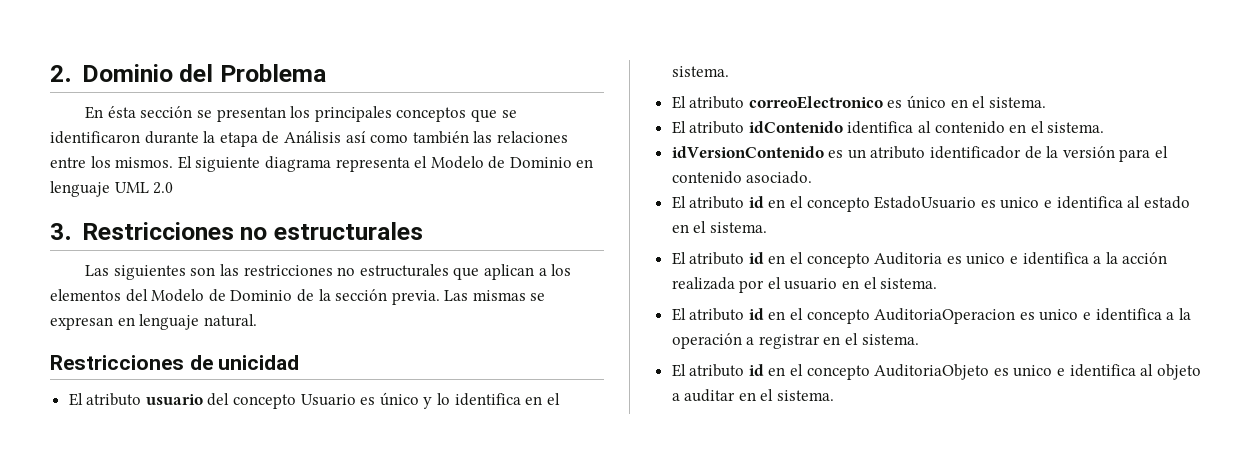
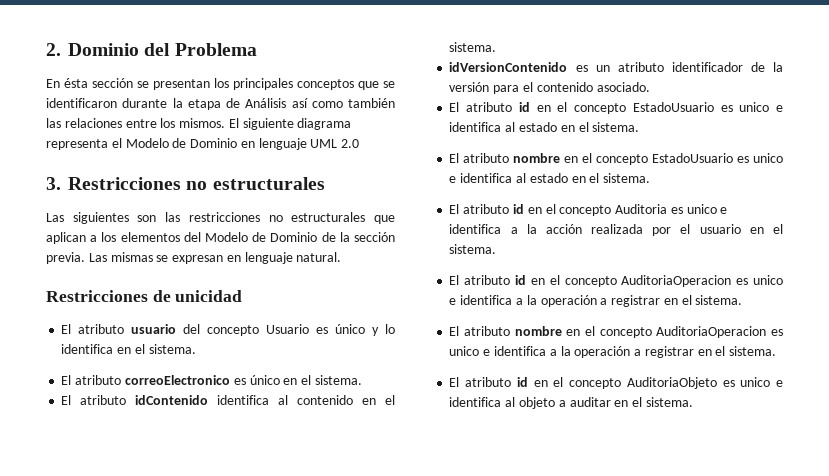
+ El atributo nombre en el concepto EstadoUsuario es unico e identifica al estado en el sistema.
+ El atributo nombre en el concepto AuditoriaOperacion es unico e identifica a la operación a registrar en el sistema.

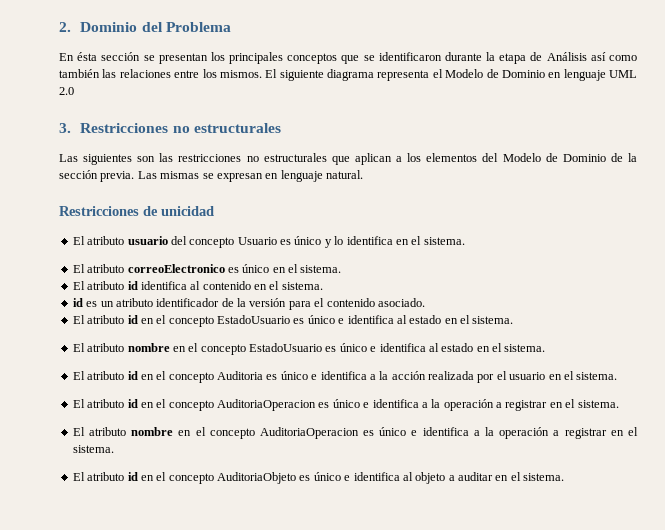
- El atributo idContenido identifica al contenido en el sistema.
+ El atributo id identifica al contenido en el sistema.
- idVersionContenido es un atributo identificador de la versión para el contenido asociado.
+ id es un atributo identificador de la versión para el contenido asociado.
- El atributo id en el concepto EstadoUsuario es unico e identifica al estado en el sistema.
+ El atributo id en el concepto EstadoUsuario es único e identifica al estado en el sistema.
- El atributo nombre en el concepto EstadoUsuario es unico e identifica al estado en el sistema.
+ El atributo nombre en el concepto EstadoUsuario es único e identifica al estado en el sistema.
- El atributo id en el concepto Auditoria es unico e identifica a la acción realizada por el usuario en el sistema.
+ El atributo id en el concepto Auditoria es único e identifica a la acción realizada por el usuario en el sistema.
- El atributo id en el concepto AuditoriaOperacion es unico e identifica a la operación a registrar en el sistema.
+ El atributo id en el concepto AuditoriaOperacion es único e identifica a la operación a registrar en el sistema.
- El atributo nombre en el concepto AuditoriaOperacion es unico e identifica a la operación a registrar en el sistema.
+ El atributo nombre en el concepto AuditoriaOperacion es único e identifica a la operación a registrar en el sistema.
- El atributo id en el concepto AuditoriaObjeto es unico e identifica al objeto a auditar en el sistema.
+ El atributo id en el concepto AuditoriaObjeto es único e identifica al objeto a auditar en el sistema.

